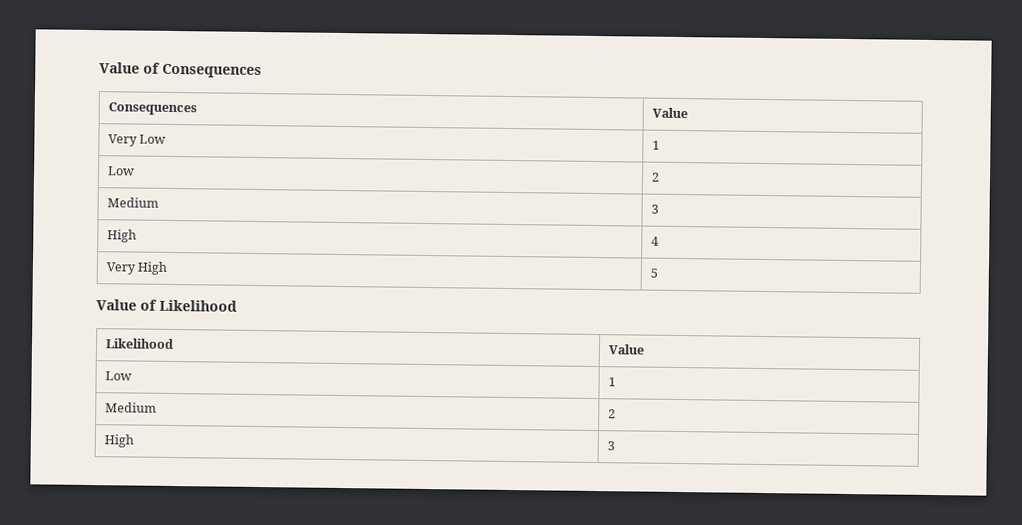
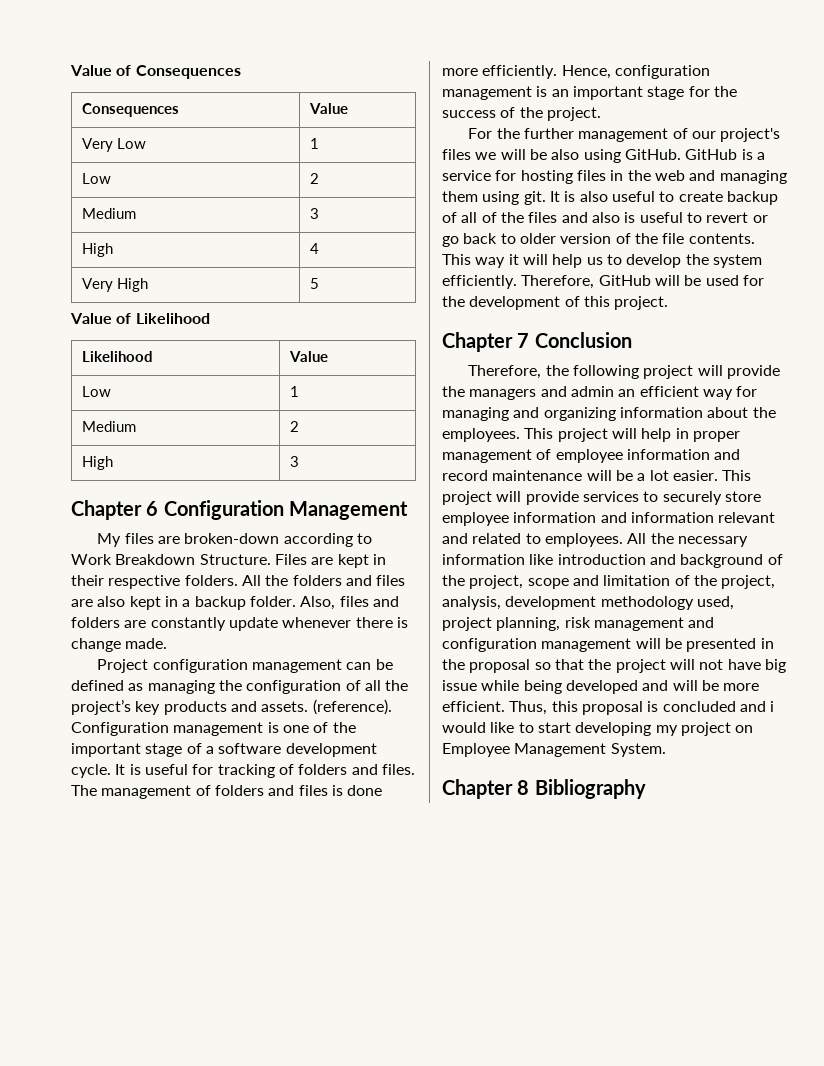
+ Chapter 6 Configuration Management
+ My files are broken-down according to Work Breakdown Structure. Files are kept in their respective folders. All the folders and files are also kept in a backup folder. Also, files and folders are constantly update whenever there is change made.
+ Project configuration management can be defined as managing the configuration of all the project’s key products and assets. (reference). Configuration management is one of the important stage of a software development cycle. It is useful for tracking of folders and files. The management of folders and files is done more efficiently. Hence, configuration management is an important stage for the success of the project.
+ For the further management of our project's files we will be also using GitHub. GitHub is a service for hosting files in the web and managing them using git. It is also useful to create backup of all of the files and also is useful to revert or go back to older version of the file contents. This way it will help us to develop the system efficiently. Therefore, GitHub will be used for the development of this project.
+ Chapter 7 Conclusion
+ Therefore, the following project will provide the managers and admin an efficient way for managing and organizing information about the employees. This project will help in proper management of employee information and record maintenance will be a lot easier. This project will provide services to securely store employee information and information relevant and related to employees. All the necessary information like introduction and background of the project, scope and limitation of the project, analysis, development methodology used, project planning, risk management and configuration management will be presented in the proposal so that the project will not have big issue while being developed and will be more efficient. Thus, this proposal is concluded and i would like to start developing my project on Employee Management System.
+ Chapter 8 Bibliography

